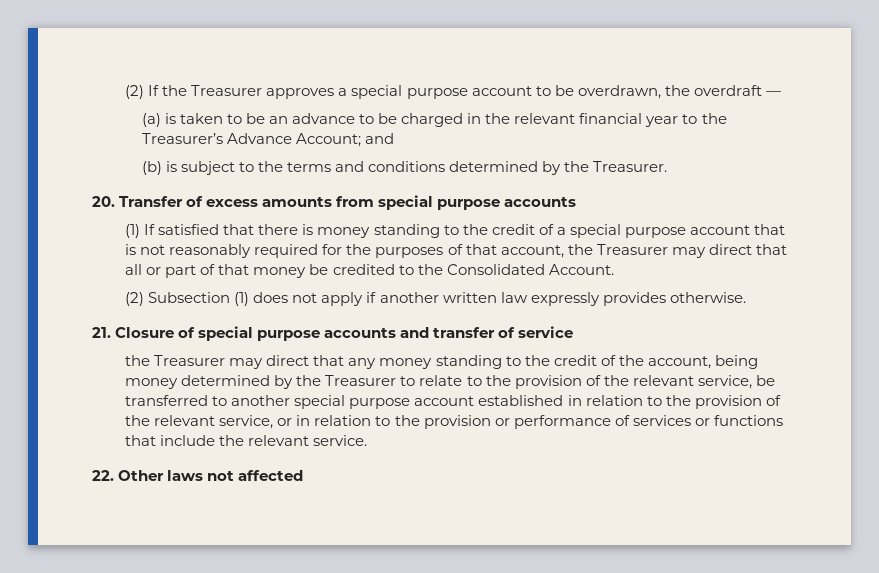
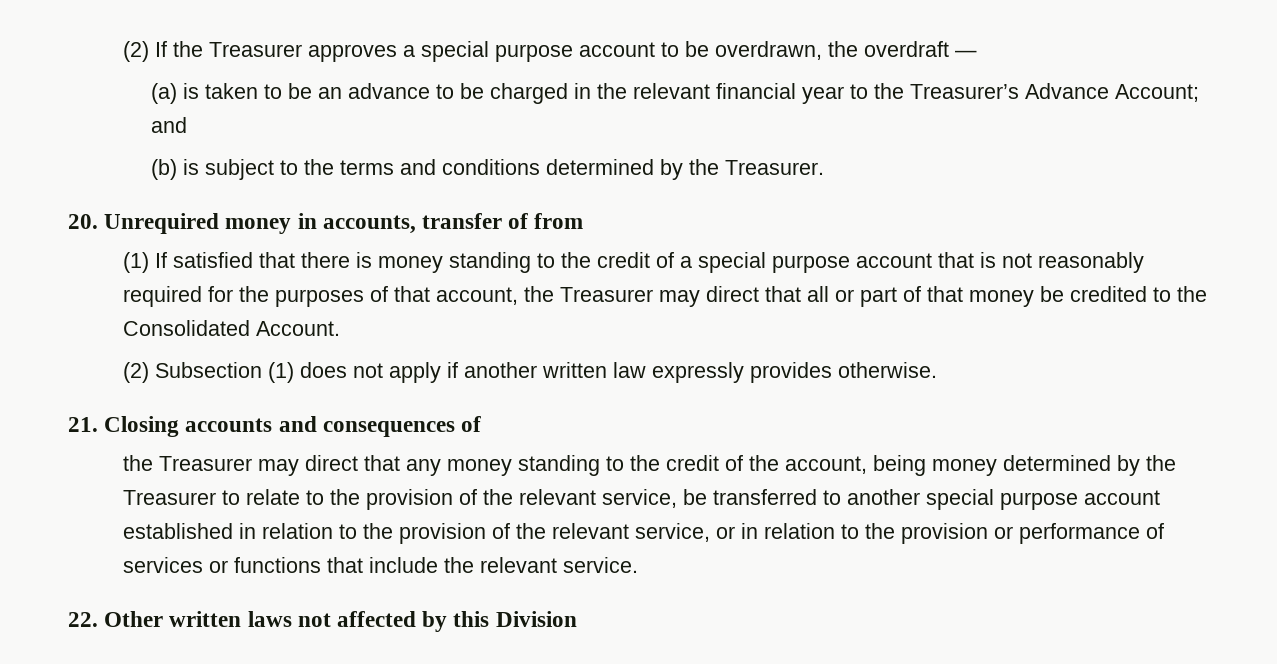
- 20. Transfer of excess amounts from special purpose accounts
+ 20. Unrequired money in accounts, transfer of from
- 21. Closure of special purpose accounts and transfer of service
+ 21. Closing accounts and consequences of
- 22. Other laws not affected
+ 22. Other written laws not affected by this Division

